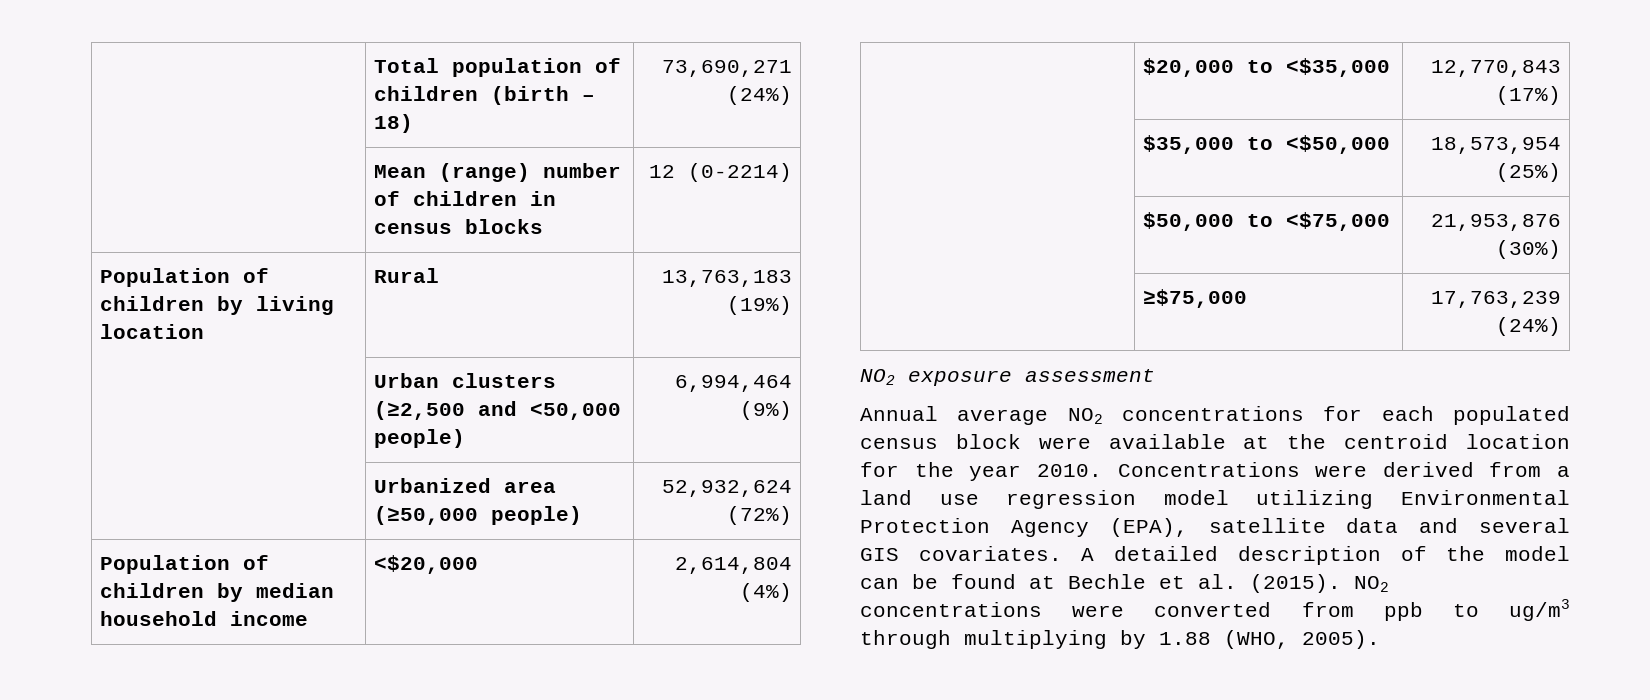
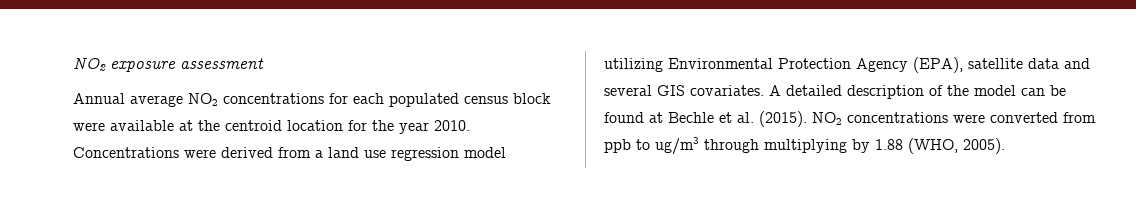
- | Total population of children (birth – 18) | 73,690,271 (24%)
- | Mean (range) number of children in census blocks | 12 (0-2214)
- Population of children by living location | Rural | 13,763,183 (19%)
- | Urban clusters (≥2,500 and <50,000 people) | 6,994,464 (9%)
- | Urbanized area (≥50,000 people) | 52,932,624 (72%)
- Population of children by median household income | <$20,000 | 2,614,804 (4%)
- | $20,000 to <$35,000 | 12,770,843 (17%)
- | $35,000 to <$50,000 | 18,573,954 (25%)
- | $50,000 to <$75,000 | 21,953,876 (30%)
- | ≥$75,000 | 17,763,239 (24%)

